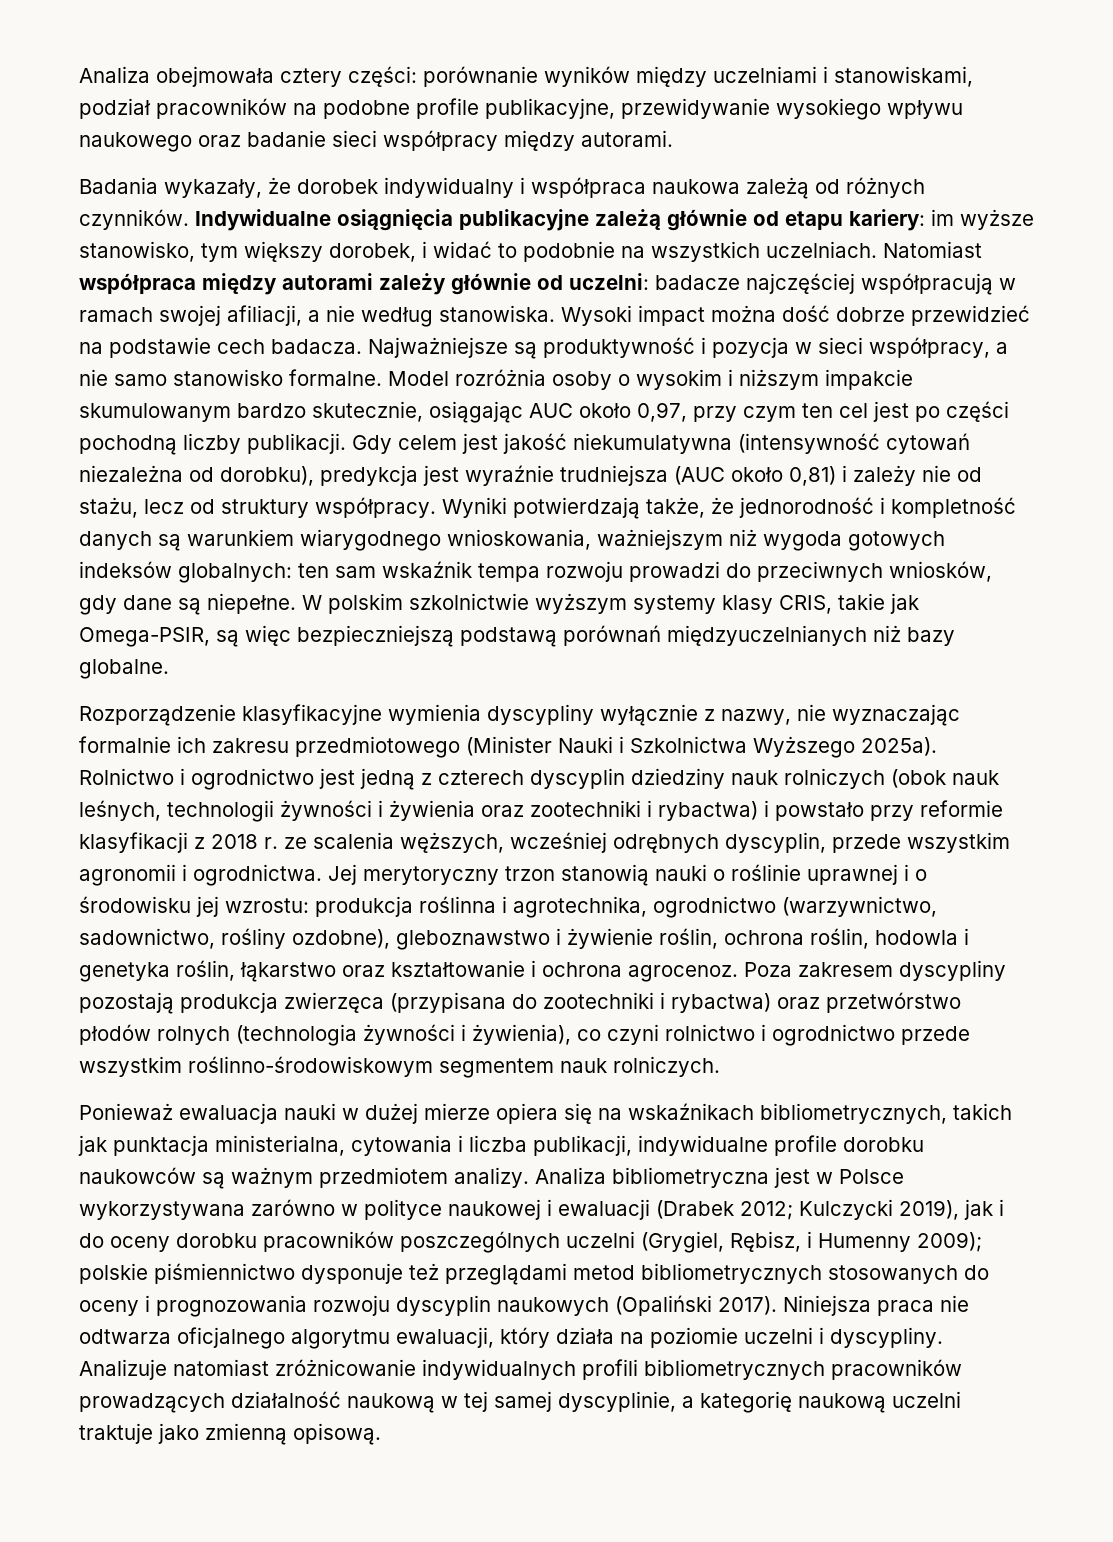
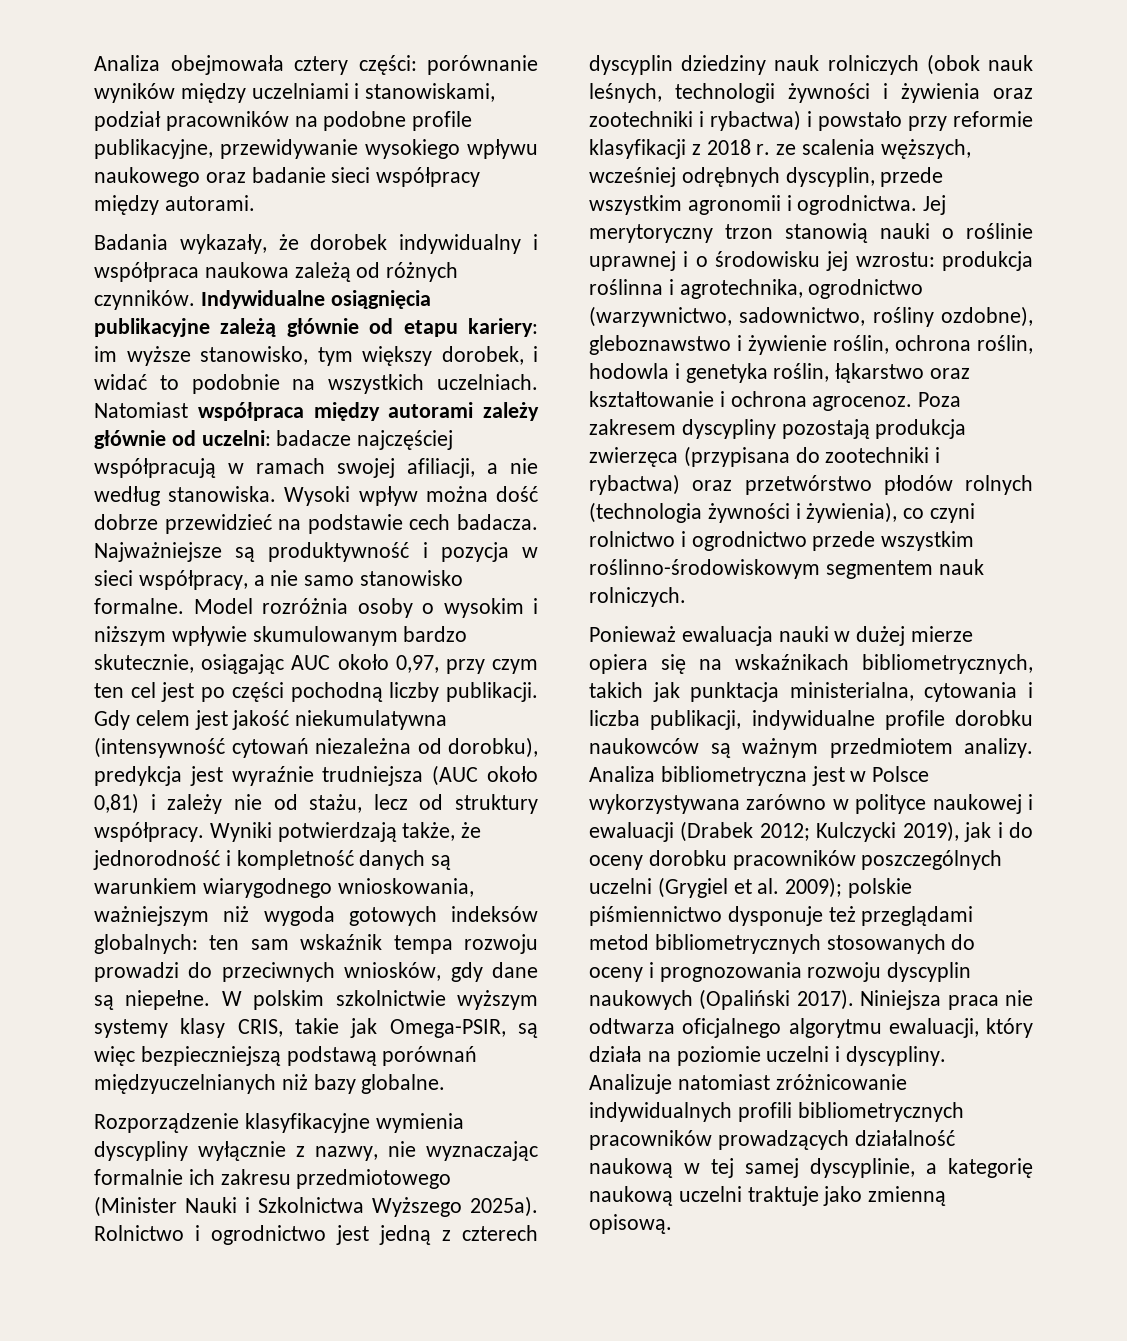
- Wysoki impact można dość dobrze przewidzieć na podstawie cech badacza.
+ Wysoki wpływ można dość dobrze przewidzieć na podstawie cech badacza.
- Model rozróżnia osoby o wysokim i niższym impakcie skumulowanym bardzo skutecznie, osiągając AUC około 0,97, przy czym ten cel jest po części pochodną liczby publikacji.
+ Model rozróżnia osoby o wysokim i niższym wpływie skumulowanym bardzo skutecznie, osiągając AUC około 0,97, przy czym ten cel jest po części pochodną liczby publikacji.
- Analiza bibliometryczna jest w Polsce wykorzystywana zarówno w polityce naukowej i ewaluacji (Drabek 2012; Kulczycki 2019), jak i do oceny dorobku pracowników poszczególnych uczelni (Grygiel, Rębisz, i Humenny 2009); polskie piśmiennictwo dysponuje też przeglądami metod bibliometrycznych stosowanych do oceny i prognozowania rozwoju dyscyplin naukowych (Opaliński 2017).
+ Analiza bibliometryczna jest w Polsce wykorzystywana zarówno w polityce naukowej i ewaluacji (Drabek 2012; Kulczycki 2019), jak i do oceny dorobku pracowników poszczególnych uczelni (Grygiel et al. 2009); polskie piśmiennictwo dysponuje też przeglądami metod bibliometrycznych stosowanych do oceny i prognozowania rozwoju dyscyplin naukowych (Opaliński 2017).

